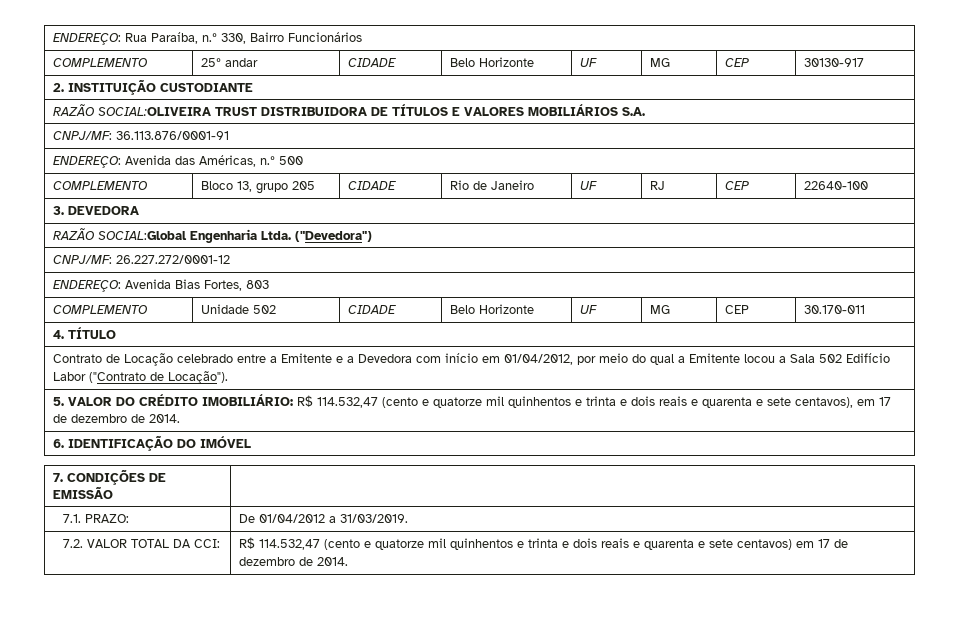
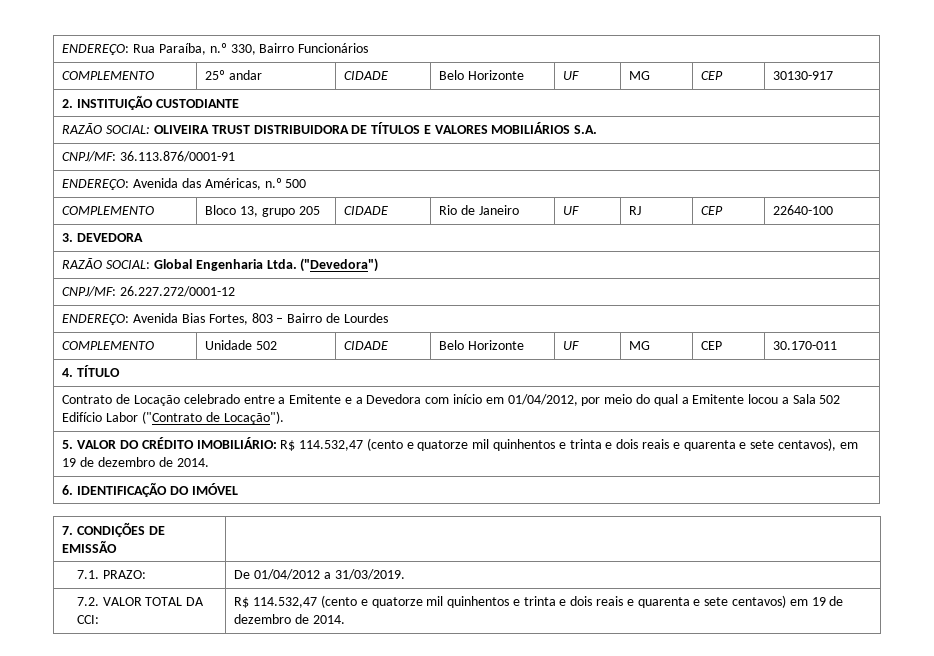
- RAZÃO SOCIAL:OLIVEIRA TRUST DISTRIBUIDORA DE TÍTULOS E VALORES MOBILIÁRIOS S.A.
+ RAZÃO SOCIAL: OLIVEIRA TRUST DISTRIBUIDORA DE TÍTULOS E VALORES MOBILIÁRIOS S.A.
- RAZÃO SOCIAL:Global Engenharia Ltda. ("Devedora")
+ RAZÃO SOCIAL: Global Engenharia Ltda. ("Devedora")
- ENDEREÇO: Avenida Bias Fortes, 803
+ ENDEREÇO: Avenida Bias Fortes, 803 – Bairro de Lourdes
- 5. VALOR DO CRÉDITO IMOBILIÁRIO: R$ 114.532,47 (cento e quatorze mil quinhentos e trinta e dois reais e quarenta e sete centavos), em 17 de dezembro de 2014.
+ 5. VALOR DO CRÉDITO IMOBILIÁRIO: R$ 114.532,47 (cento e quatorze mil quinhentos e trinta e dois reais e quarenta e sete centavos), em 19 de dezembro de 2014.
- 7.2. VALOR TOTAL DA CCI: | R$ 114.532,47 (cento e quatorze mil quinhentos e trinta e dois reais e quarenta e sete centavos) em 17 de dezembro de 2014.
+ 7.2. VALOR TOTAL DA CCI: | R$ 114.532,47 (cento e quatorze mil quinhentos e trinta e dois reais e quarenta e sete centavos) em 19 de dezembro de 2014.

